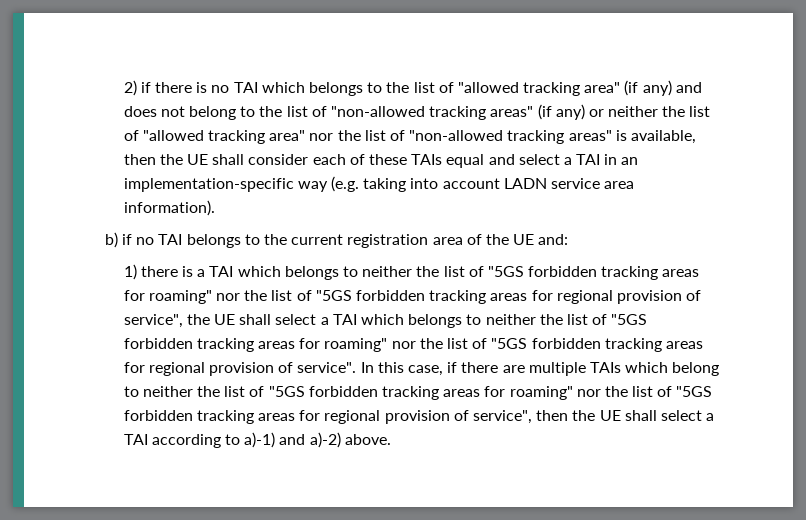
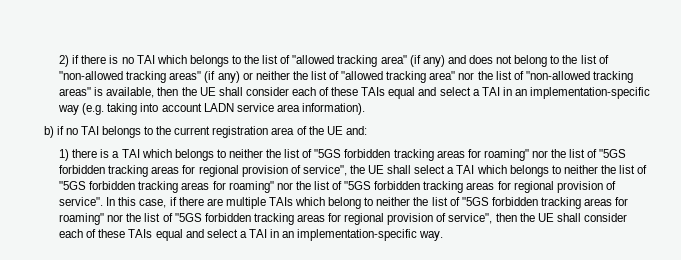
- In this case, if there are multiple TAIs which belong to neither the list of "5GS forbidden tracking areas for roaming" nor the list of "5GS forbidden tracking areas for regional provision of service", then the UE shall select a TAI according to a)-1) and a)-2) above.
+ In this case, if there are multiple TAIs which belong to neither the list of "5GS forbidden tracking areas for roaming" nor the list of "5GS forbidden tracking areas for regional provision of service", then the UE shall consider each of these TAIs equal and select a TAI in an implementation-specific way.

